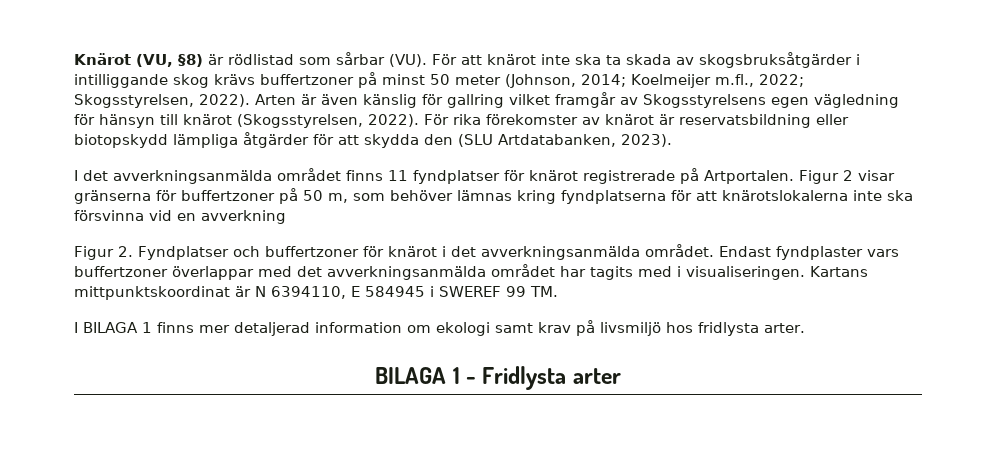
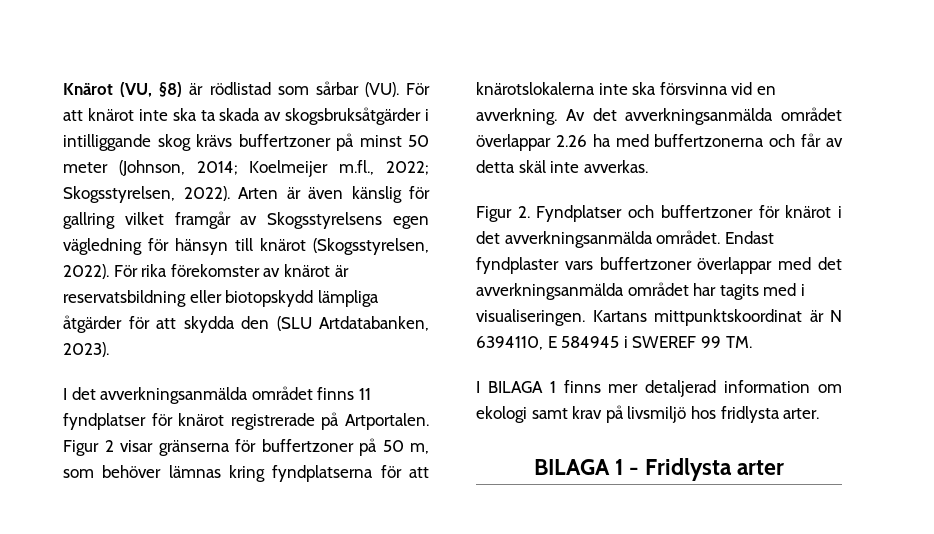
- Figur 2 visar gränserna för buffertzoner på 50 m, som behöver lämnas kring fyndplatserna för att knärotslokalerna inte ska försvinna vid en avverkning
+ Figur 2 visar gränserna för buffertzoner på 50 m, som behöver lämnas kring fyndplatserna för att knärotslokalerna inte ska försvinna vid en avverkning. Av det avverkningsanmälda området överlappar 2.26 ha med buffertzonerna och får av detta skäl inte avverkas.

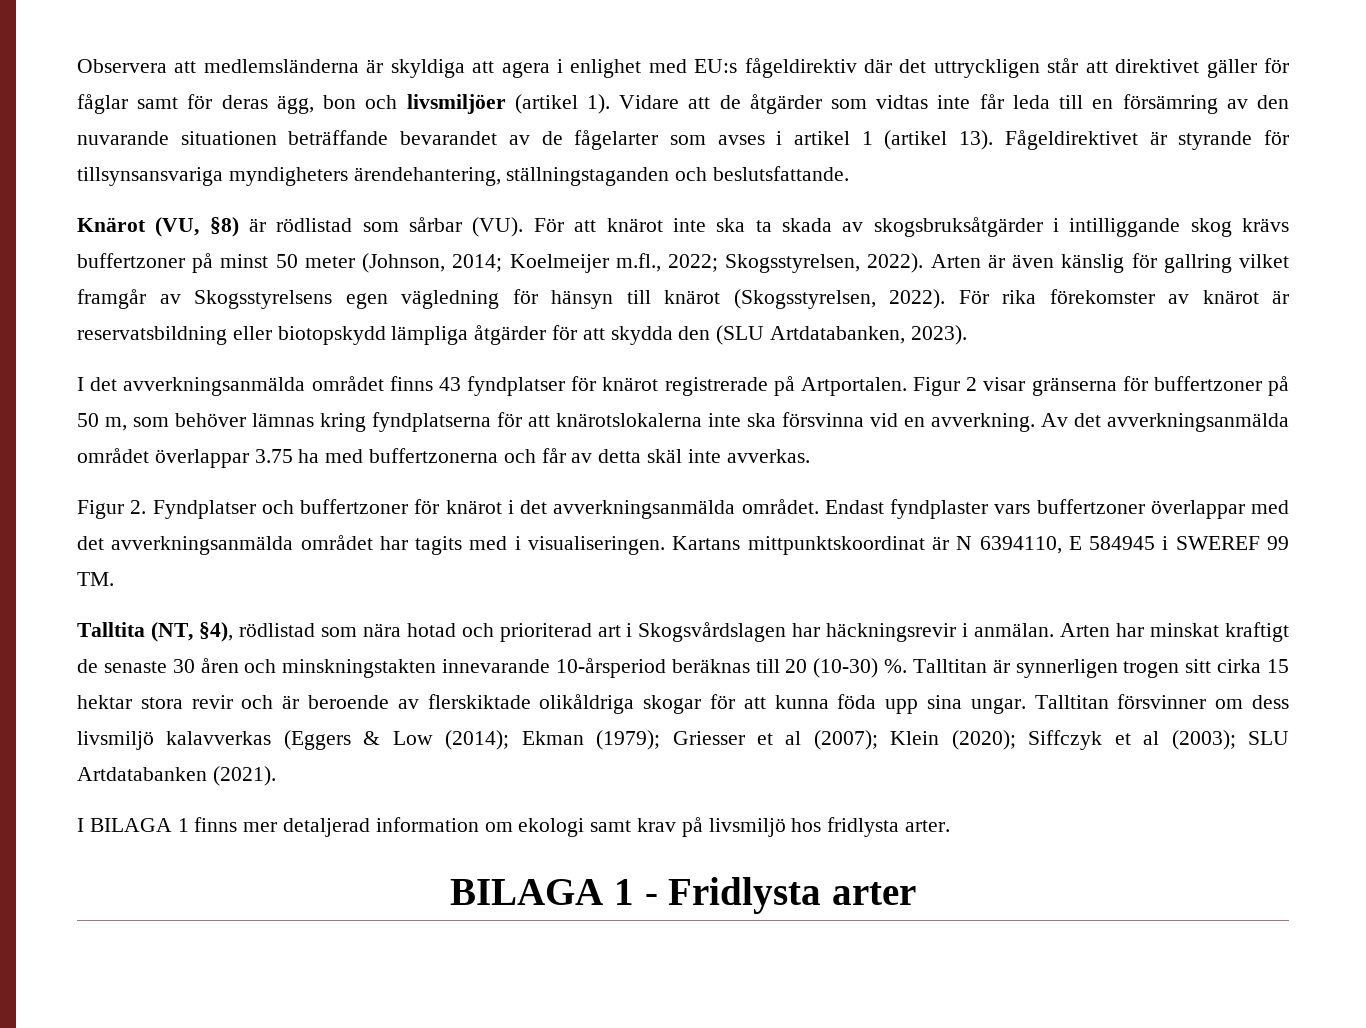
+ Observera att medlemsländerna är skyldiga att agera i enlighet med EU:s fågeldirektiv där det uttryckligen står att direktivet gäller för fåglar samt för deras ägg, bon och livsmiljöer (artikel 1). Vidare att de åtgärder som vidtas inte får leda till en försämring av den nuvarande situationen beträffande bevarandet av de fågelarter som avses i artikel 1 (artikel 13). Fågeldirektivet är styrande för tillsynsansvariga myndigheters ärendehantering, ställningstaganden och beslutsfattande.
- I det avverkningsanmälda området finns 11 fyndplatser för knärot registrerade på Artportalen.
+ I det avverkningsanmälda området finns 43 fyndplatser för knärot registrerade på Artportalen.
- Av det avverkningsanmälda området överlappar 2.26 ha med buffertzonerna och får av detta skäl inte avverkas.
+ Av det avverkningsanmälda området överlappar 3.75 ha med buffertzonerna och får av detta skäl inte avverkas.
+ Talltita (NT, §4), rödlistad som nära hotad och prioriterad art i Skogsvårdslagen har häckningsrevir i anmälan. Arten har minskat kraftigt de senaste 30 åren och minskningstakten innevarande 10-årsperiod beräknas till 20 (10-30) %. Talltitan är synnerligen trogen sitt cirka 15 hektar stora revir och är beroende av flerskiktade olikåldriga skogar för att kunna föda upp sina ungar. Talltitan försvinner om dess livsmiljö kalavverkas (Eggers & Low (2014); Ekman (1979); Griesser et al (2007); Klein (2020); Siffczyk et al (2003); SLU Artdatabanken (2021).

